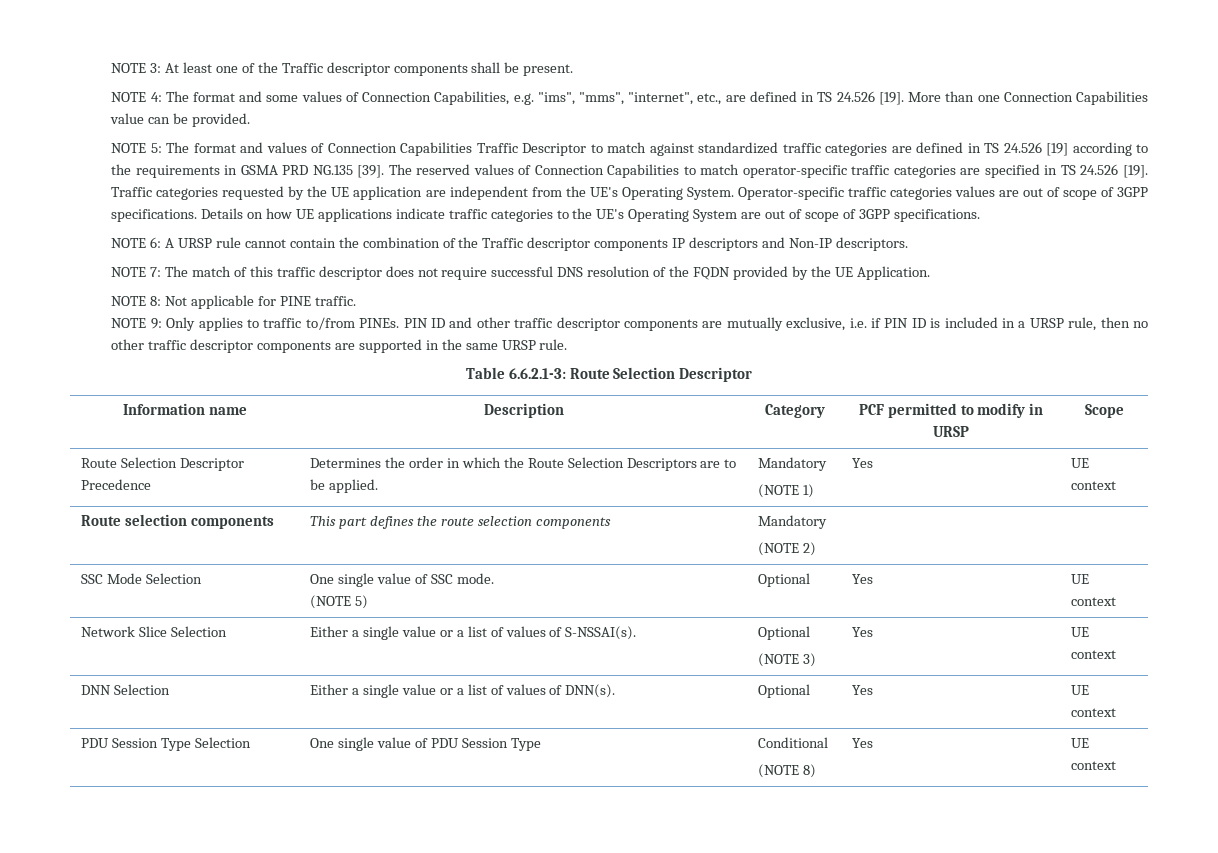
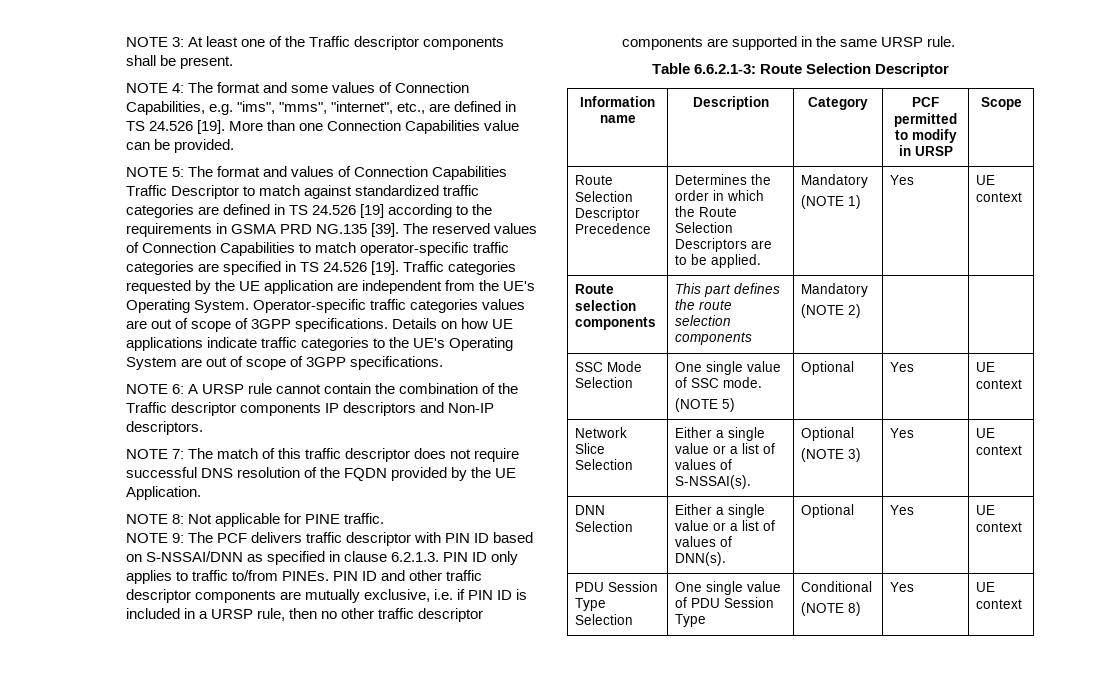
- NOTE 9: Only applies to traffic to/from PINEs.
+ NOTE 9: The PCF delivers traffic descriptor with PIN ID based on S-NSSAI/DNN as specified in clause 6.2.1.3. PIN ID only applies to traffic to/from PINEs.

